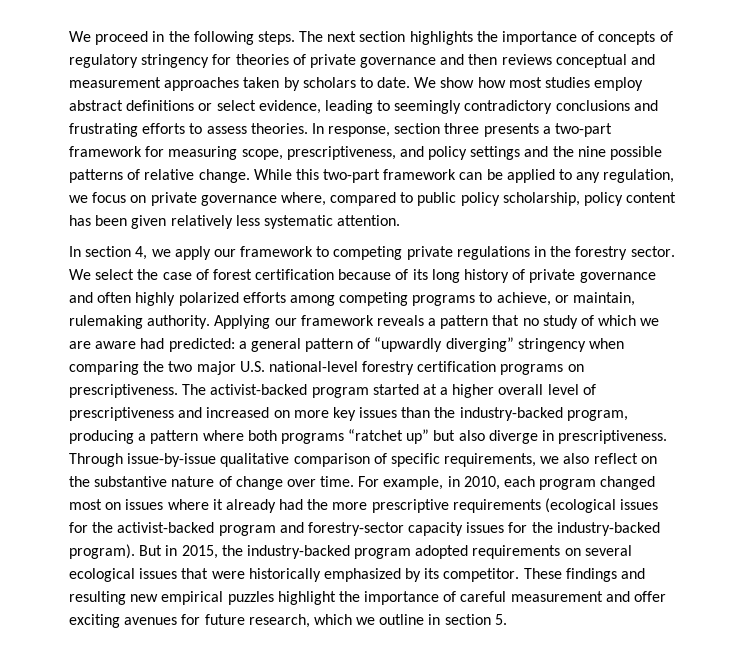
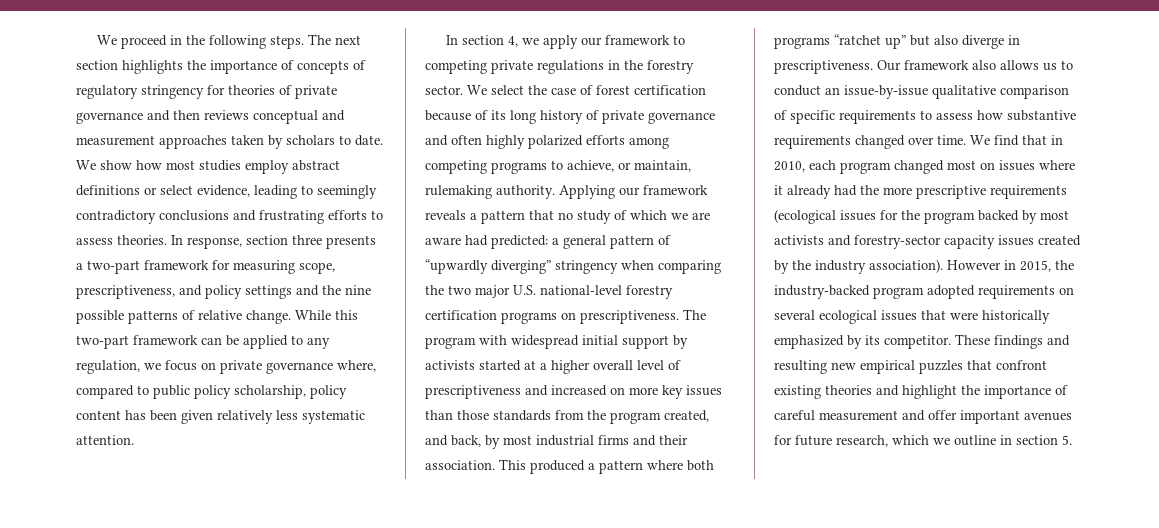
- The activist-backed program started at a higher overall level of prescriptiveness and increased on more key issues than the industry-backed program, producing a pattern where both programs “ratchet up” but also diverge in prescriptiveness.
+ The program with widespread initial support by activists started at a higher overall level of prescriptiveness and increased on more key issues than those standards from the program created, and back, by most industrial firms and their association. This produced a pattern where both programs “ratchet up” but also diverge in prescriptiveness.
- Through issue-by-issue qualitative comparison of specific requirements, we also reflect on the substantive nature of change over time. For example, in 2010, each program changed most on issues where it already had the more prescriptive requirements (ecological issues for the activist-backed program and forestry-sector capacity issues for the industry-backed program). But in 2015, the industry-backed program adopted requirements on several ecological issues that were historically emphasized by its competitor.
+ Our framework also allows us to conduct an issue-by-issue qualitative comparison of specific requirements to assess how substantive requirements changed over time. We find that in 2010, each program changed most on issues where it already had the more prescriptive requirements (ecological issues for the program backed by most activists and forestry-sector capacity issues created by the industry association). However in 2015, the industry-backed program adopted requirements on several ecological issues that were historically emphasized by its competitor.
- These findings and resulting new empirical puzzles highlight the importance of careful measurement and offer exciting avenues for future research, which we outline in section 5.
+ These findings and resulting new empirical puzzles that confront existing theories and highlight the importance of careful measurement and offer important avenues for future research, which we outline in section 5.

